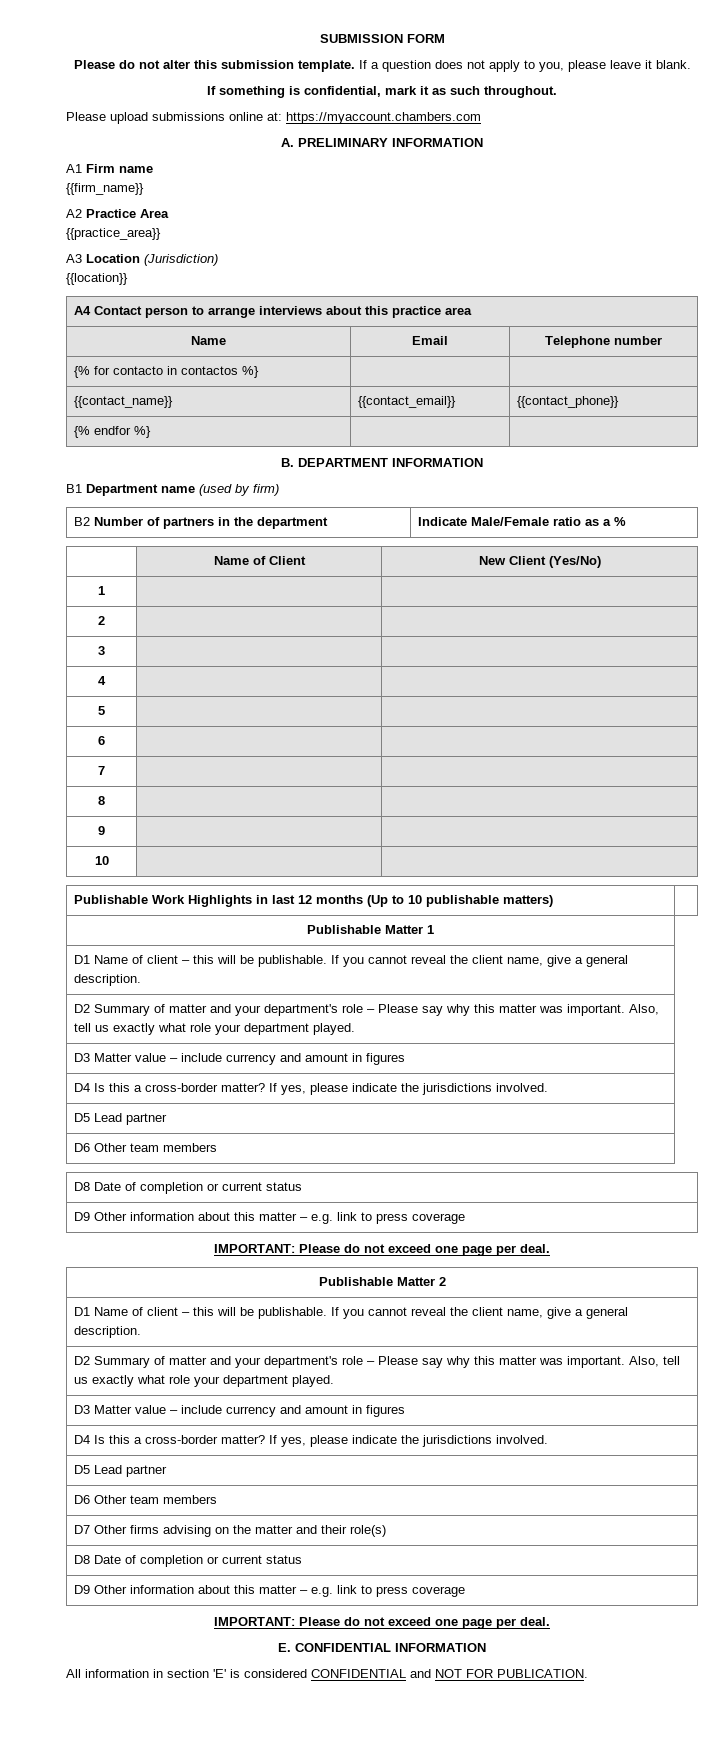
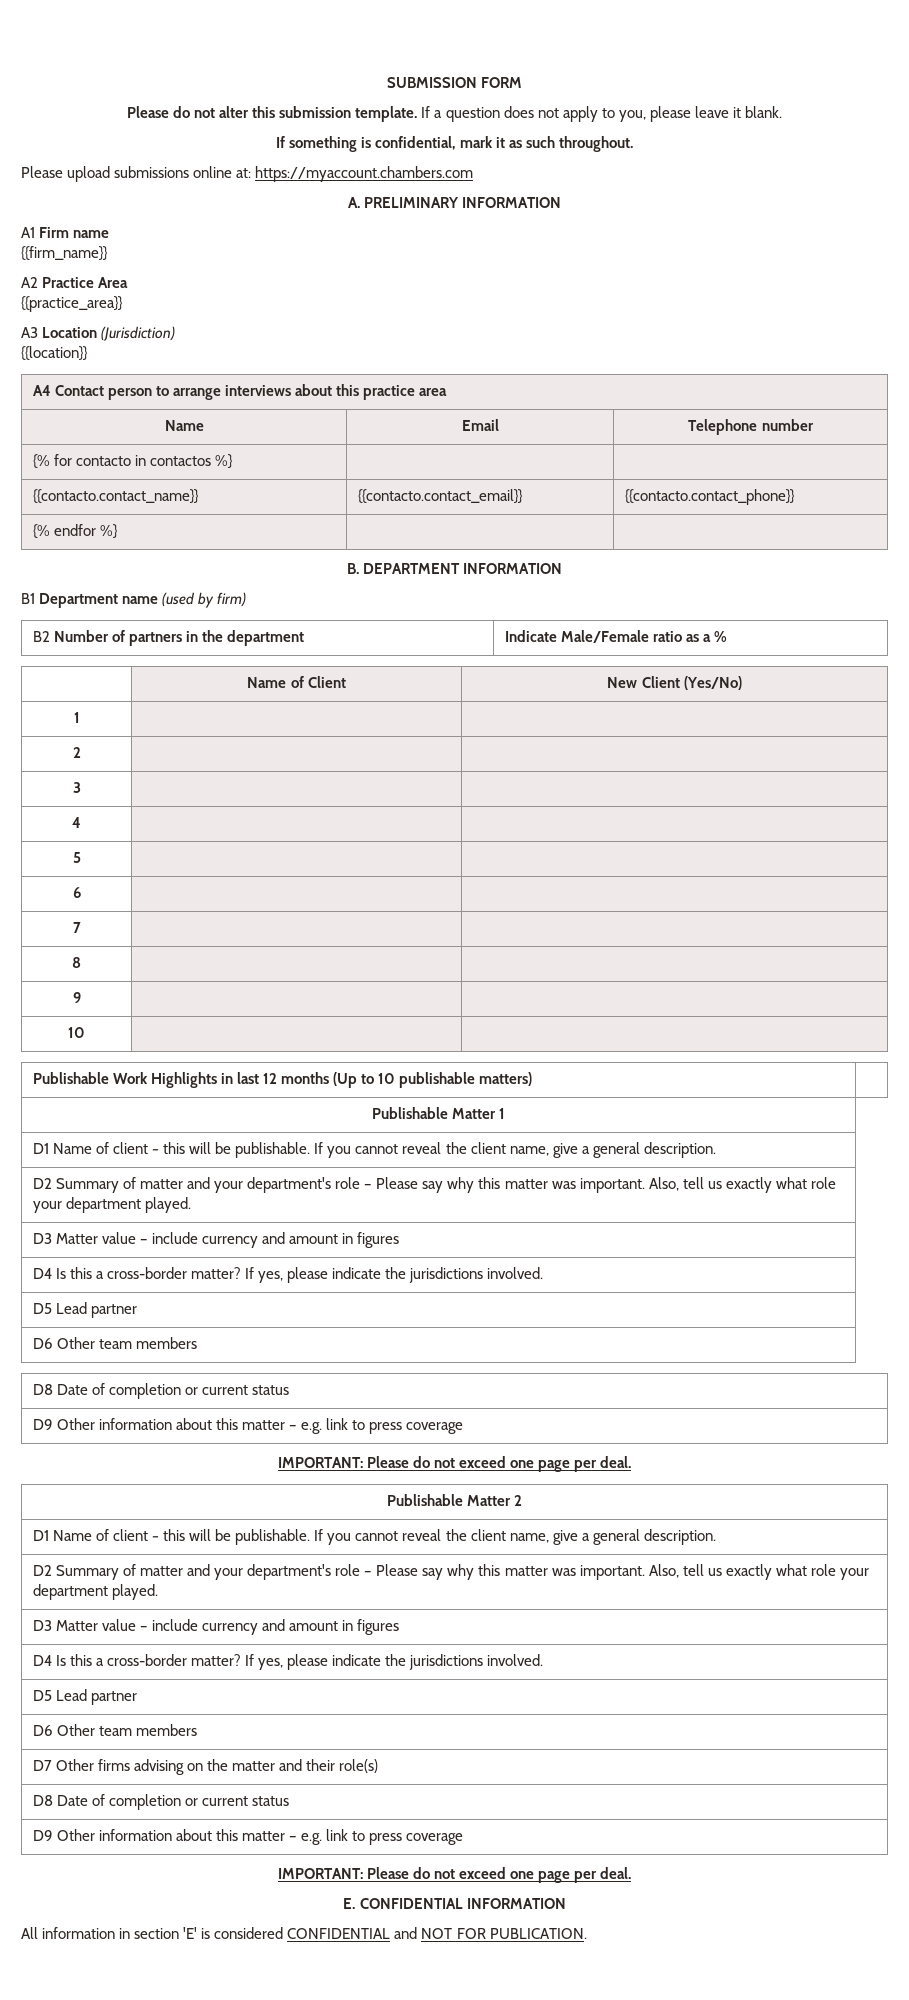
- {{contact_name}} | {{contact_email}} | {{contact_phone}}
+ {{contacto.contact_name}} | {{contacto.contact_email}} | {{contacto.contact_phone}}

